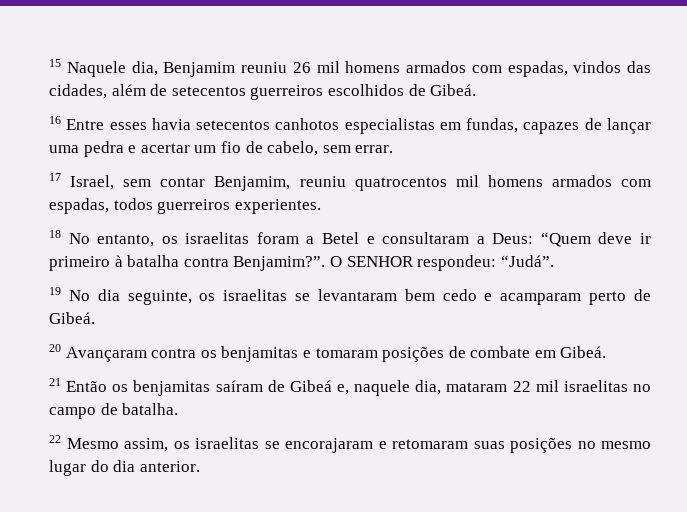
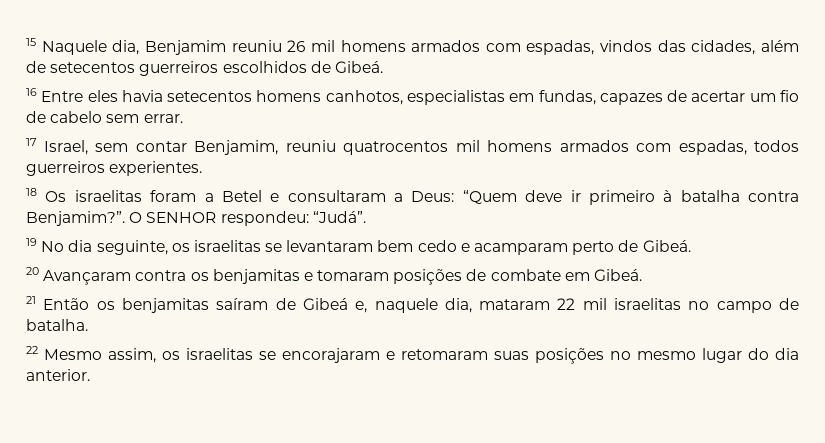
- 16 Entre esses havia setecentos canhotos especialistas em fundas, capazes de lançar uma pedra e acertar um fio de cabelo, sem errar.
+ 16 Entre eles havia setecentos homens canhotos, especialistas em fundas, capazes de acertar um fio de cabelo sem errar.
- 18 No entanto, os israelitas foram a Betel e consultaram a Deus: “Quem deve ir primeiro à batalha contra Benjamim?”.
+ 18 Os israelitas foram a Betel e consultaram a Deus: “Quem deve ir primeiro à batalha contra Benjamim?”.

